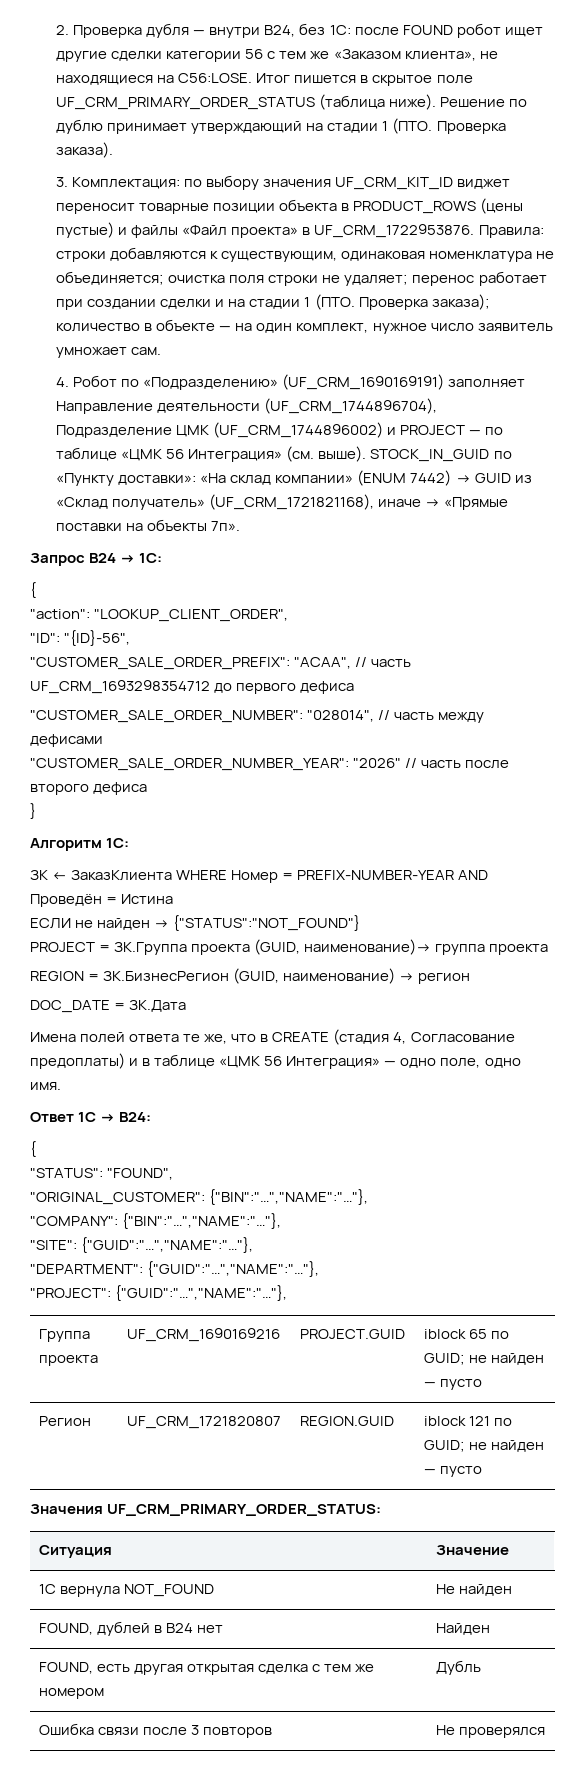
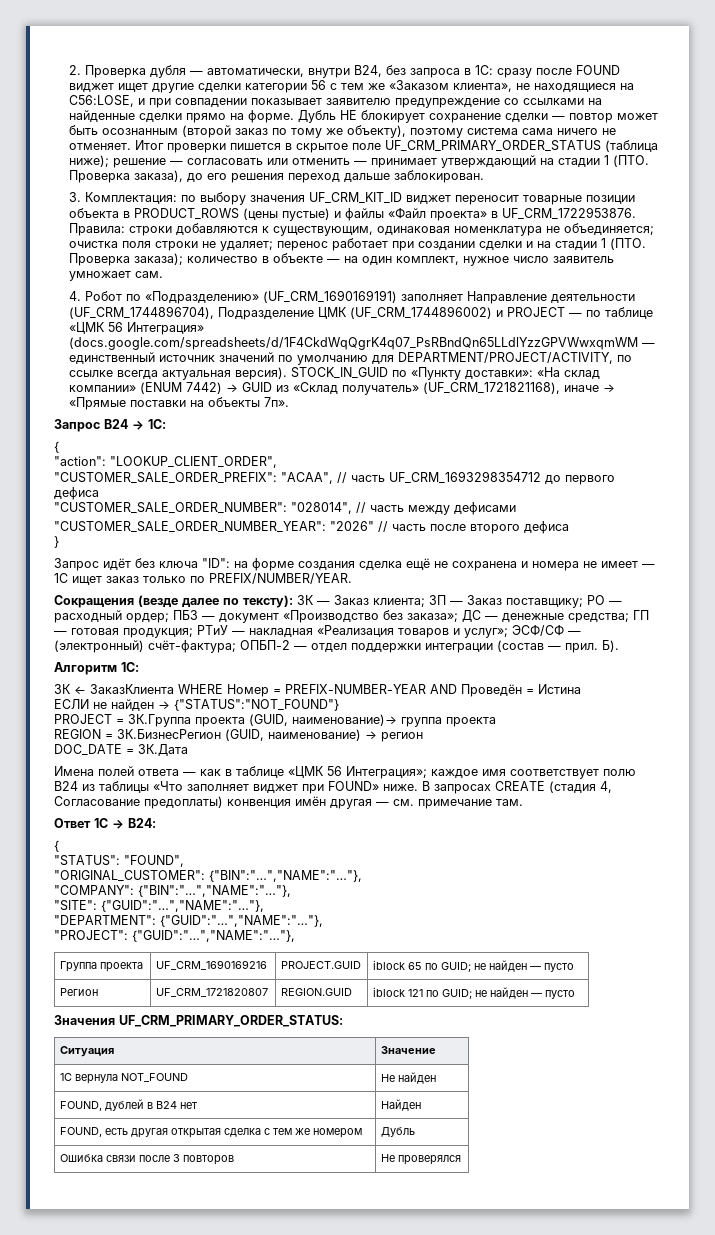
- 2. Проверка дубля — внутри B24, без 1С: после FOUND робот ищет другие сделки категории 56 с тем же «Заказом клиента», не находящиеся на C56:LOSE. Итог пишется в скрытое поле UF_CRM_PRIMARY_ORDER_STATUS (таблица ниже). Решение по дублю принимает утверждающий на стадии 1 (ПТО. Проверка заказа).
+ 2. Проверка дубля — автоматически, внутри B24, без запроса в 1С: сразу после FOUND виджет ищет другие сделки категории 56 с тем же «Заказом клиента», не находящиеся на C56:LOSE, и при совпадении показывает заявителю предупреждение со ссылками на найденные сделки прямо на форме. Дубль НЕ блокирует сохранение сделки — повтор может быть осознанным (второй заказ по тому же объекту), поэтому система сама ничего не отменяет. Итог проверки пишется в скрытое поле UF_CRM_PRIMARY_ORDER_STATUS (таблица ниже); решение — согласовать или отменить — принимает утверждающий на стадии 1 (ПТО. Проверка заказа), до его решения переход дальше заблокирован.
- 4. Робот по «Подразделению» (UF_CRM_1690169191) заполняет Направление деятельности (UF_CRM_1744896704), Подразделение ЦМК (UF_CRM_1744896002) и PROJECT — по таблице «ЦМК 56 Интеграция» (см. выше).
+ 4. Робот по «Подразделению» (UF_CRM_1690169191) заполняет Направление деятельности (UF_CRM_1744896704), Подразделение ЦМК (UF_CRM_1744896002) и PROJECT — по таблице «ЦМК 56 Интеграция» (docs.google.com/spreadsheets/d/1F4CkdWqQgrK4q07_PsRBndQn65LLdlYzzGPVWwxqmWM — единственный источник значений по умолчанию для DEPARTMENT/PROJECT/ACTIVITY, по ссылке всегда актуальная версия).
- "ID": "{ID}-56",
+ Запрос идёт без ключа "ID": на форме создания сделка ещё не сохранена и номера не имеет — 1С ищет заказ только по PREFIX/NUMBER/YEAR.
+ Сокращения (везде далее по тексту): ЗК — Заказ клиента; ЗП — Заказ поставщику; РО — расходный ордер; ПБЗ — документ «Производство без заказа»; ДС — денежные средства; ГП — готовая продукция; РТиУ — накладная «Реализация товаров и услуг»; ЭСФ/СФ — (электронный) счёт-фактура; ОПБП-2 — отдел поддержки интеграции (состав — прил. Б).
- Имена полей ответа те же, что в CREATE (стадия 4, Согласование предоплаты) и в таблице «ЦМК 56 Интеграция» — одно поле, одно имя.
+ Имена полей ответа — как в таблице «ЦМК 56 Интеграция»; каждое имя соответствует полю B24 из таблицы «Что заполняет виджет при FOUND» ниже. В запросах CREATE (стадия 4, Согласование предоплаты) конвенция имён другая — см. примечание там.

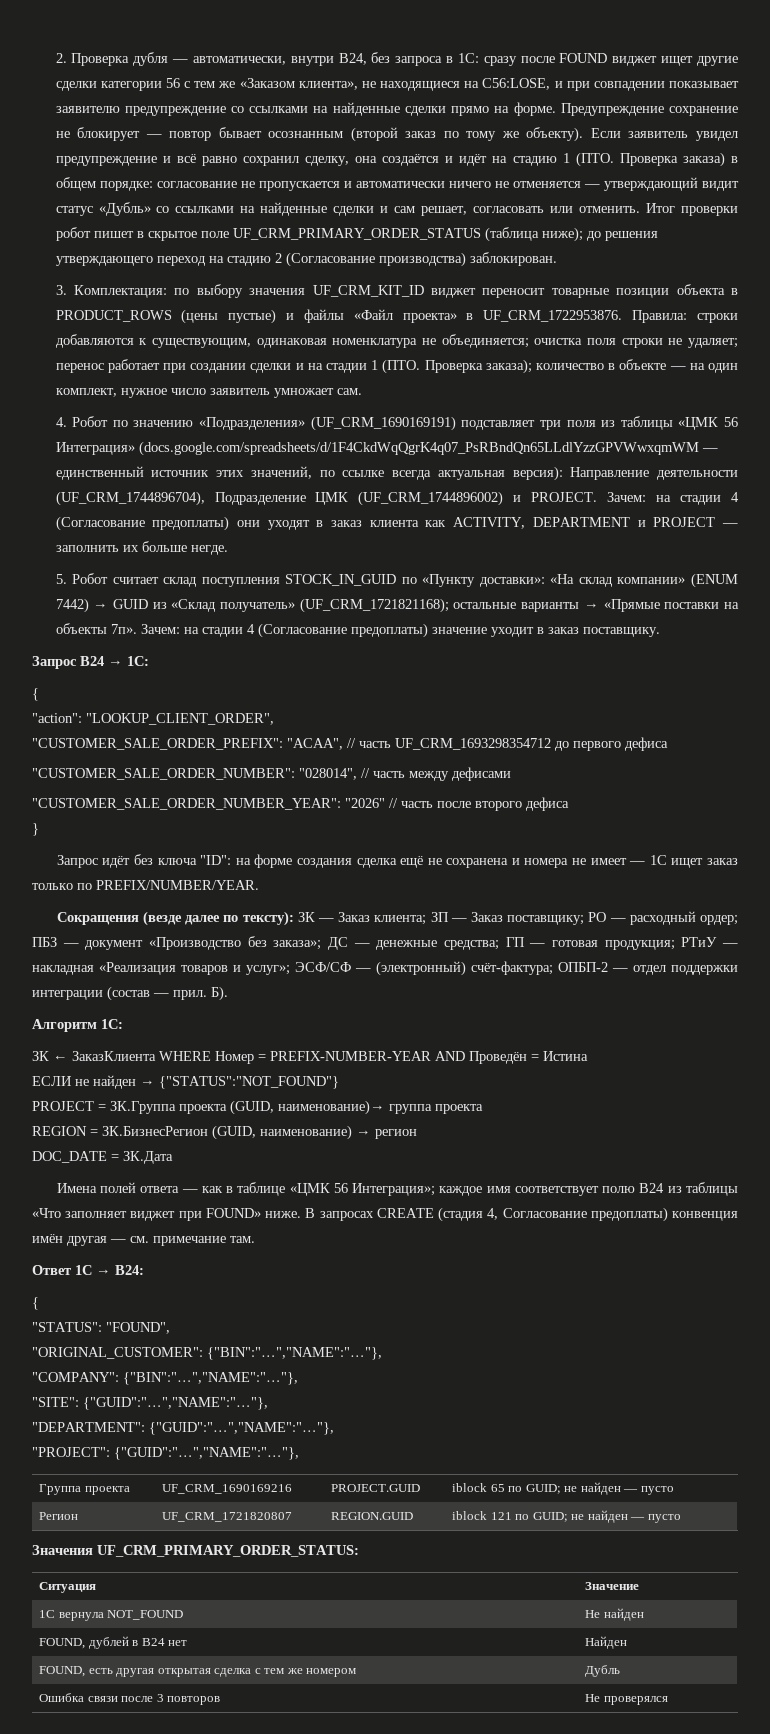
- Дубль НЕ блокирует сохранение сделки — повтор может быть осознанным (второй заказ по тому же объекту), поэтому система сама ничего не отменяет. Итог проверки пишется в скрытое поле UF_CRM_PRIMARY_ORDER_STATUS (таблица ниже); решение — согласовать или отменить — принимает утверждающий на стадии 1 (ПТО. Проверка заказа), до его решения переход дальше заблокирован.
+ Предупреждение сохранение не блокирует — повтор бывает осознанным (второй заказ по тому же объекту). Если заявитель увидел предупреждение и всё равно сохранил сделку, она создаётся и идёт на стадию 1 (ПТО. Проверка заказа) в общем порядке: согласование не пропускается и автоматически ничего не отменяется — утверждающий видит статус «Дубль» со ссылками на найденные сделки и сам решает, согласовать или отменить. Итог проверки робот пишет в скрытое поле UF_CRM_PRIMARY_ORDER_STATUS (таблица ниже); до решения утверждающего переход на стадию 2 (Согласование производства) заблокирован.
- 4. Робот по «Подразделению» (UF_CRM_1690169191) заполняет Направление деятельности (UF_CRM_1744896704), Подразделение ЦМК (UF_CRM_1744896002) и PROJECT — по таблице «ЦМК 56 Интеграция» (docs.google.com/spreadsheets/d/1F4CkdWqQgrK4q07_PsRBndQn65LLdlYzzGPVWwxqmWM — единственный источник значений по умолчанию для DEPARTMENT/PROJECT/ACTIVITY, по ссылке всегда актуальная версия). STOCK_IN_GUID по «Пункту доставки»: «На склад компании» (ENUM 7442) → GUID из «Склад получатель» (UF_CRM_1721821168), иначе → «Прямые поставки на объекты 7п».
+ 4. Робот по значению «Подразделения» (UF_CRM_1690169191) подставляет три поля из таблицы «ЦМК 56 Интеграция» (docs.google.com/spreadsheets/d/1F4CkdWqQgrK4q07_PsRBndQn65LLdlYzzGPVWwxqmWM — единственный источник этих значений, по ссылке всегда актуальная версия): Направление деятельности (UF_CRM_1744896704), Подразделение ЦМК (UF_CRM_1744896002) и PROJECT. Зачем: на стадии 4 (Согласование предоплаты) они уходят в заказ клиента как ACTIVITY, DEPARTMENT и PROJECT — заполнить их больше негде.
+ 5. Робот считает склад поступления STOCK_IN_GUID по «Пункту доставки»: «На склад компании» (ENUM 7442) → GUID из «Склад получатель» (UF_CRM_1721821168); остальные варианты → «Прямые поставки на объекты 7п». Зачем: на стадии 4 (Согласование предоплаты) значение уходит в заказ поставщику.

